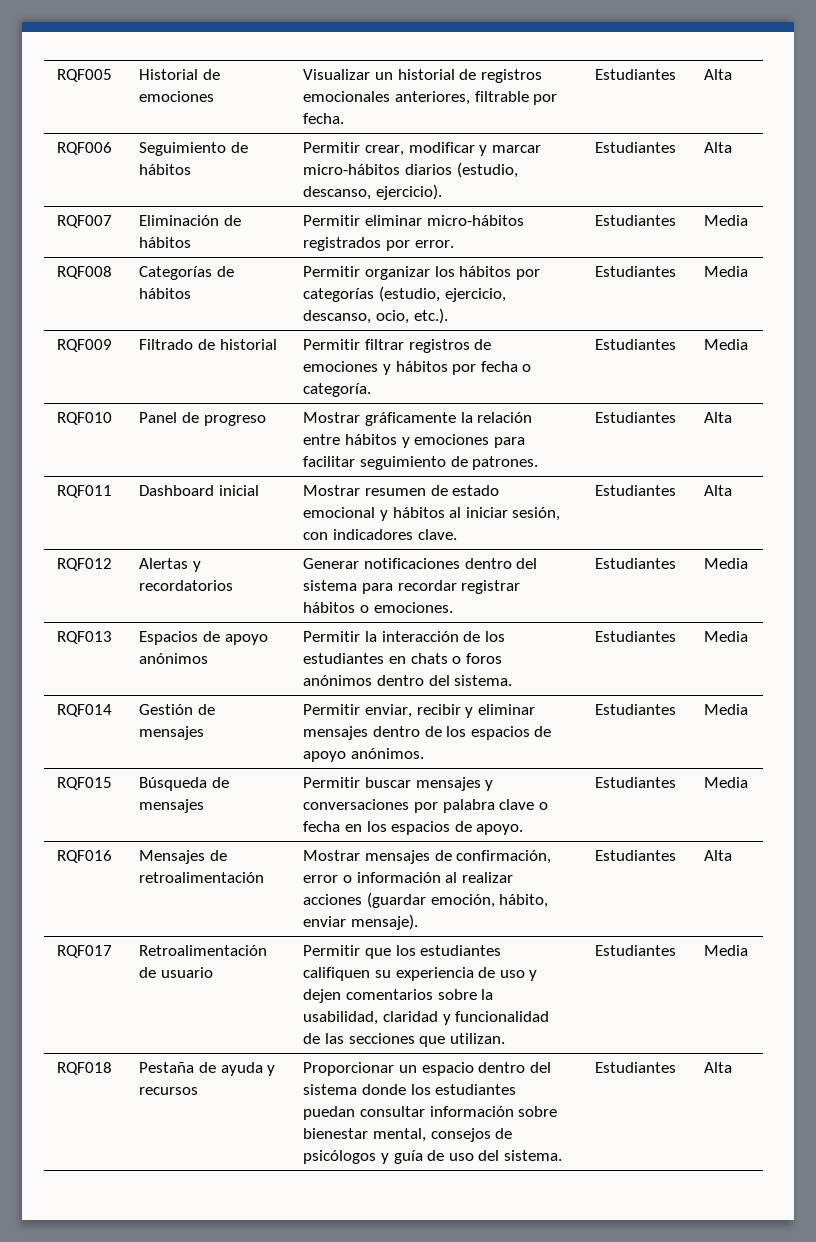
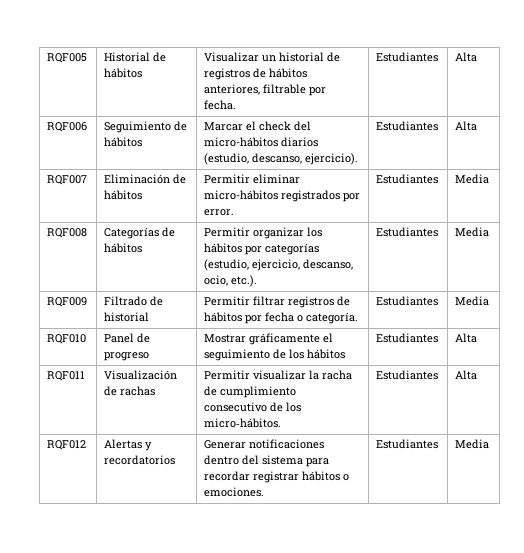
- RQF005 | Historial de emociones | Visualizar un historial de registros emocionales anteriores, filtrable por fecha. | Estudiantes | Alta
+ RQF005 | Historial de hábitos | Visualizar un historial de registros de hábitos anteriores, filtrable por fecha. | Estudiantes | Alta
- RQF006 | Seguimiento de hábitos | Permitir crear, modificar y marcar micro-hábitos diarios (estudio, descanso, ejercicio). | Estudiantes | Alta
+ RQF006 | Seguimiento de hábitos | Marcar el check del micro-hábitos diarios (estudio, descanso, ejercicio). | Estudiantes | Alta
- RQF009 | Filtrado de historial | Permitir filtrar registros de emociones y hábitos por fecha o categoría. | Estudiantes | Media
+ RQF009 | Filtrado de historial | Permitir filtrar registros de hábitos por fecha o categoría. | Estudiantes | Media
- RQF010 | Panel de progreso | Mostrar gráficamente la relación entre hábitos y emociones para facilitar seguimiento de patrones. | Estudiantes | Alta
- RQF011 | Dashboard inicial | Mostrar resumen de estado emocional y hábitos al iniciar sesión, con indicadores clave. | Estudiantes | Alta
+ RQF010 | Panel de progreso | Mostrar gráficamente el seguimiento de los hábitos | Estudiantes | Alta
+ RQF011 | Visualización de rachas | Permitir visualizar la racha de cumplimiento consecutivo de los micro‑hábitos. | Estudiantes | Alta
- RQF013 | Espacios de apoyo anónimos | Permitir la interacción de los estudiantes en chats o foros anónimos dentro del sistema. | Estudiantes | Media
- RQF014 | Gestión de mensajes | Permitir enviar, recibir y eliminar mensajes dentro de los espacios de apoyo anónimos. | Estudiantes | Media
- RQF015 | Búsqueda de mensajes | Permitir buscar mensajes y conversaciones por palabra clave o fecha en los espacios de apoyo. | Estudiantes | Media
- RQF016 | Mensajes de retroalimentación | Mostrar mensajes de confirmación, error o información al realizar acciones (guardar emoción, hábito, enviar mensaje). | Estudiantes | Alta
- RQF017 | Retroalimentación de usuario | Permitir que los estudiantes califiquen su experiencia de uso y dejen comentarios sobre la usabilidad, claridad y funcionalidad de las secciones que utilizan. | Estudiantes | Media
- RQF018 | Pestaña de ayuda y recursos | Proporcionar un espacio dentro del sistema donde los estudiantes puedan consultar información sobre bienestar mental, consejos de psicólogos y guía de uso del sistema. | Estudiantes | Alta

